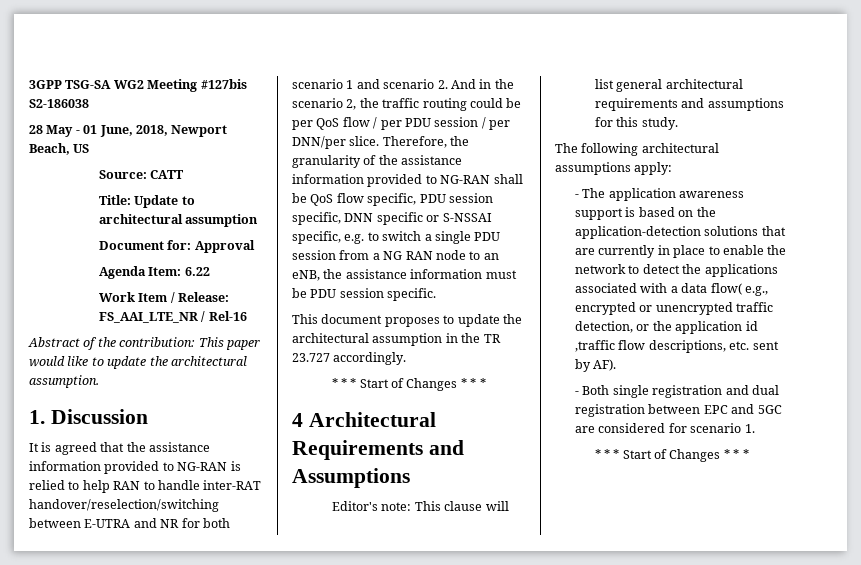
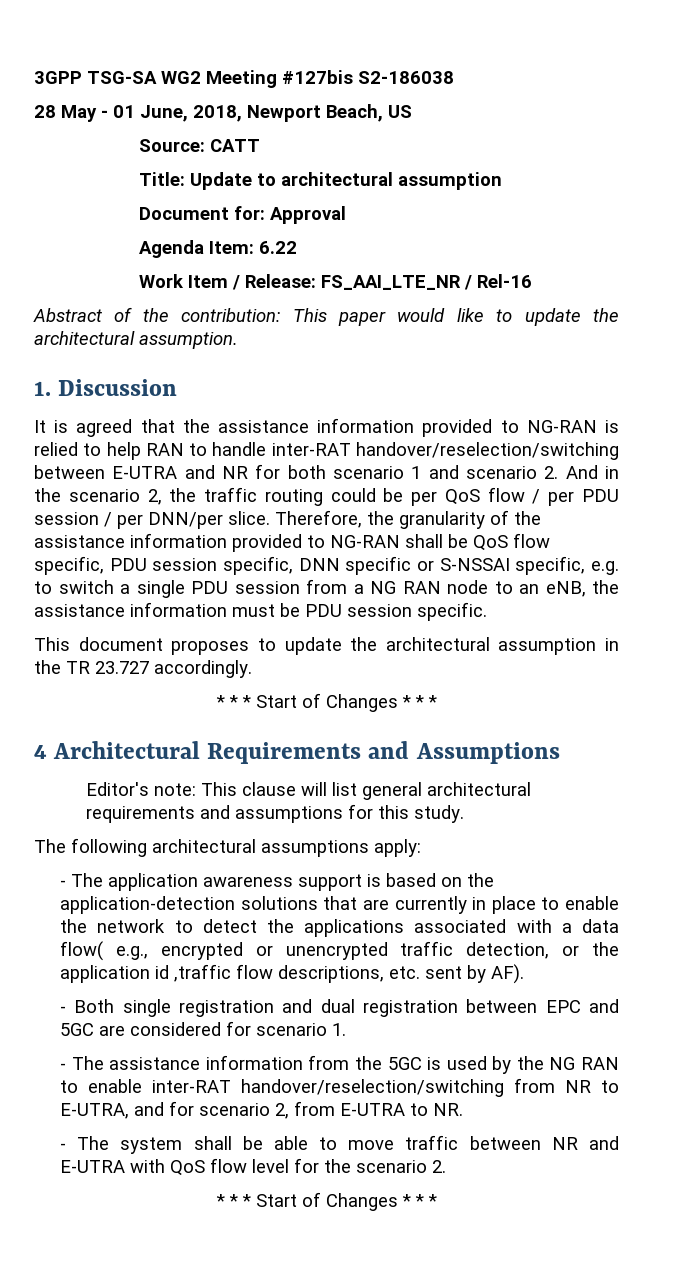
+ - The assistance information from the 5GC is used by the NG RAN to enable inter-RAT handover/reselection/switching from NR to E-UTRA, and for scenario 2, from E-UTRA to NR.
+ - The system shall be able to move traffic between NR and E-UTRA with QoS flow level for the scenario 2.

